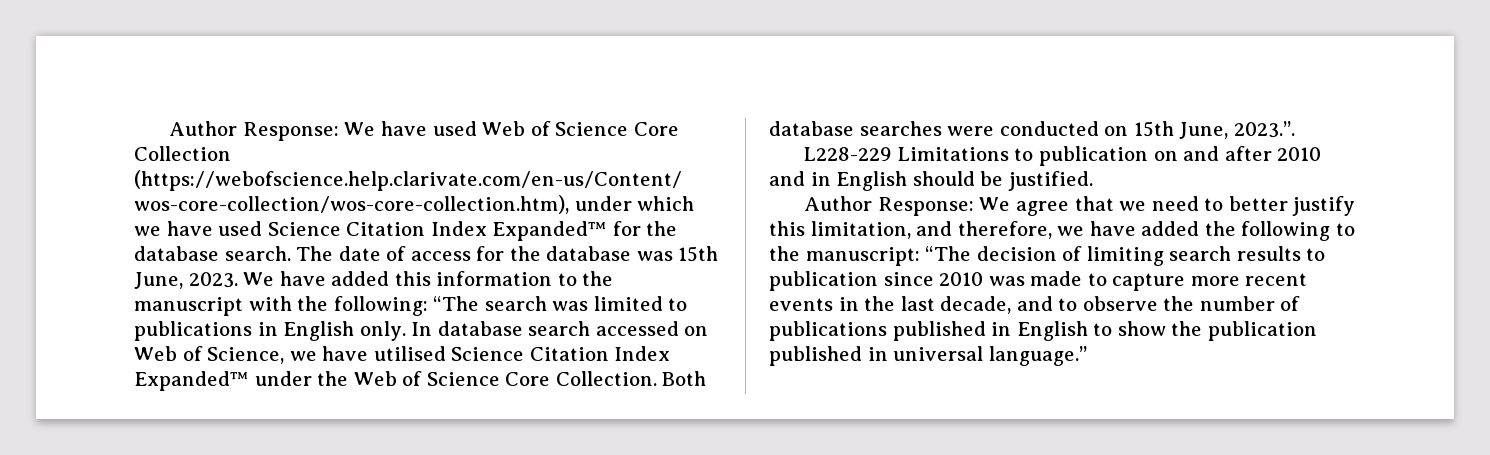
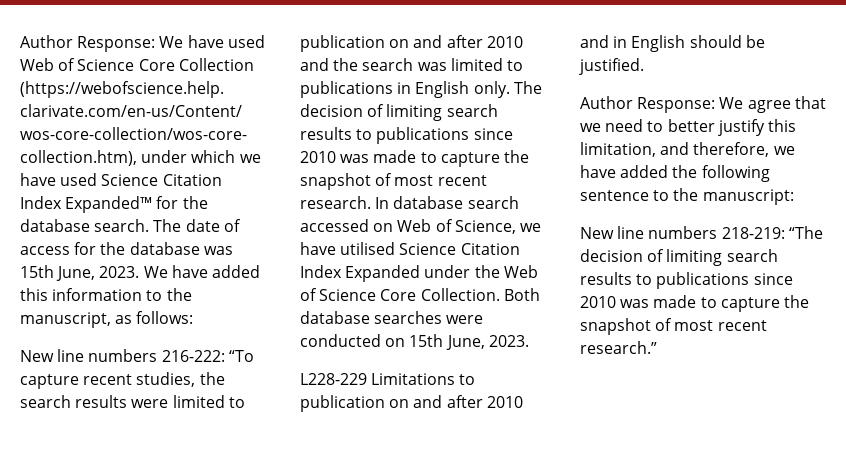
- We have added this information to the manuscript with the following: “The search was limited to publications in English only.
+ We have added this information to the manuscript, as follows:
+ New line numbers 216-222: “To capture recent studies, the search results were limited to publication on and after 2010 and the search was limited to publications in English only.
+ The decision of limiting search results to publications since 2010 was made to capture the snapshot of most recent research.
- In database search accessed on Web of Science, we have utilised Science Citation Index Expanded™ under the Web of Science Core Collection.
+ In database search accessed on Web of Science, we have utilised Science Citation Index Expanded under the Web of Science Core Collection.
- Both database searches were conducted on 15th June, 2023.”.
+ Both database searches were conducted on 15th June, 2023.
- Author Response: We agree that we need to better justify this limitation, and therefore, we have added the following to the manuscript: “The decision of limiting search results to publication since 2010 was made to capture more recent events in the last decade, and to observe the number of publications published in English to show the publication published in universal language.”
+ Author Response: We agree that we need to better justify this limitation, and therefore, we have added the following sentence to the manuscript:
+ New line numbers 218-219: “The decision of limiting search results to publications since 2010 was made to capture the snapshot of most recent research.”

